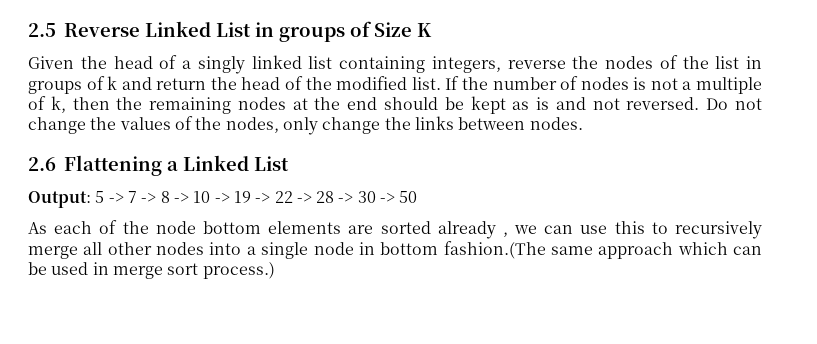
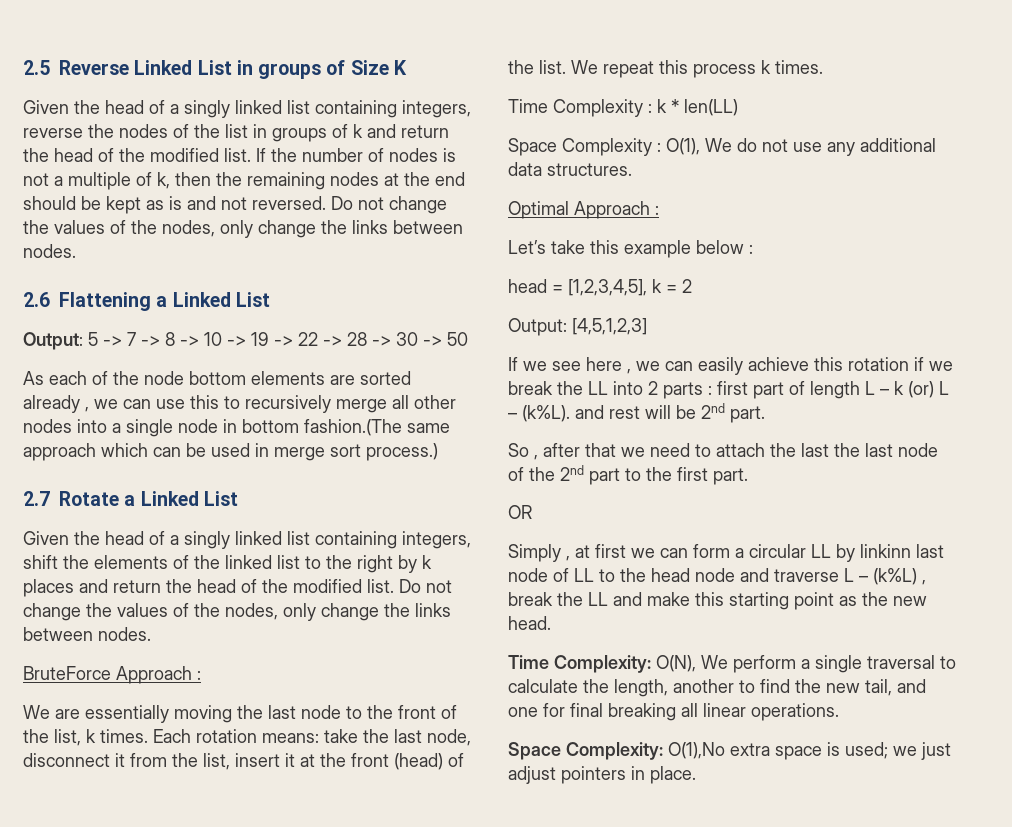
+ 2.7 Rotate a Linked List
+ Given the head of a singly linked list containing integers, shift the elements of the linked list to the right by k places and return the head of the modified list. Do not change the values of the nodes, only change the links between nodes.
+ BruteForce Approach :
+ We are essentially moving the last node to the front of the list, k times. Each rotation means: take the last node, disconnect it from the list, insert it at the front (head) of the list. We repeat this process k times.
+ Time Complexity : k * len(LL)
+ Space Complexity : O(1), We do not use any additional data structures.
+ Optimal Approach :
+ Let’s take this example below :
+ head = [1,2,3,4,5], k = 2
+ Output: [4,5,1,2,3]
+ If we see here , we can easily achieve this rotation if we break the LL into 2 parts : first part of length L – k (or) L – (k%L). and rest will be 2nd part.
+ So , after that we need to attach the last the last node of the 2nd part to the first part.
+ OR
+ Simply , at first we can form a circular LL by linkinn last node of LL to the head node and traverse L – (k%L) , break the LL and make this starting point as the new head.
+ Time Complexity: O(N), We perform a single traversal to calculate the length, another to find the new tail, and one for final breaking all linear operations.
+ Space Complexity: O(1),No extra space is used; we just adjust pointers in place.

